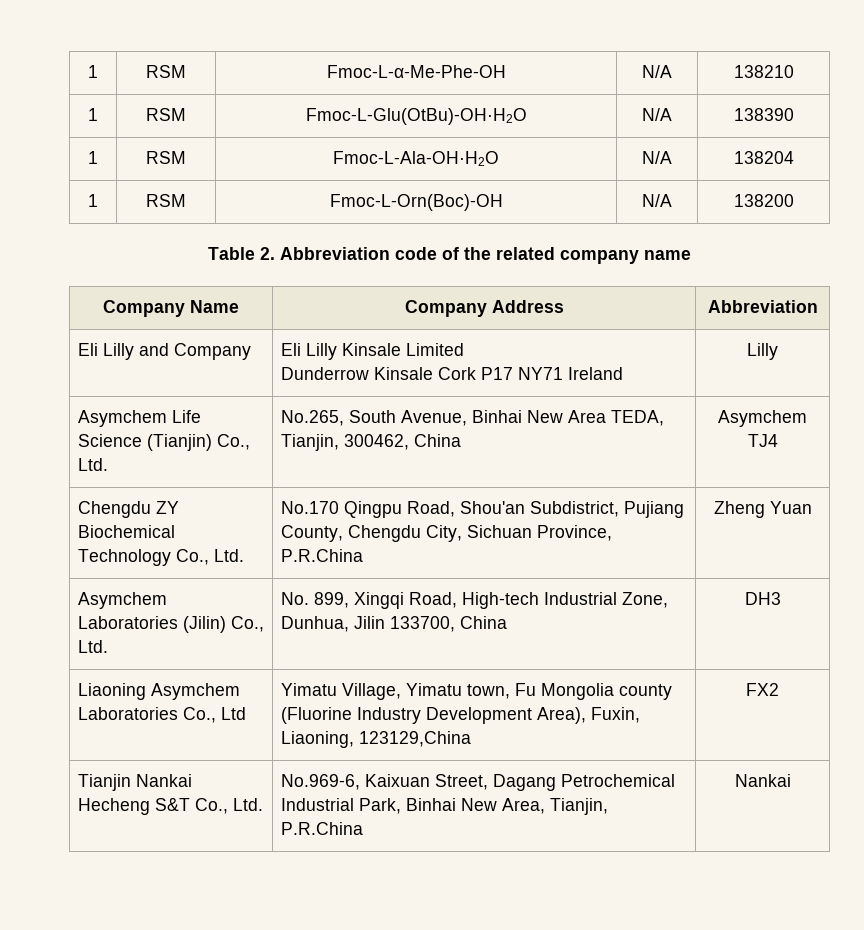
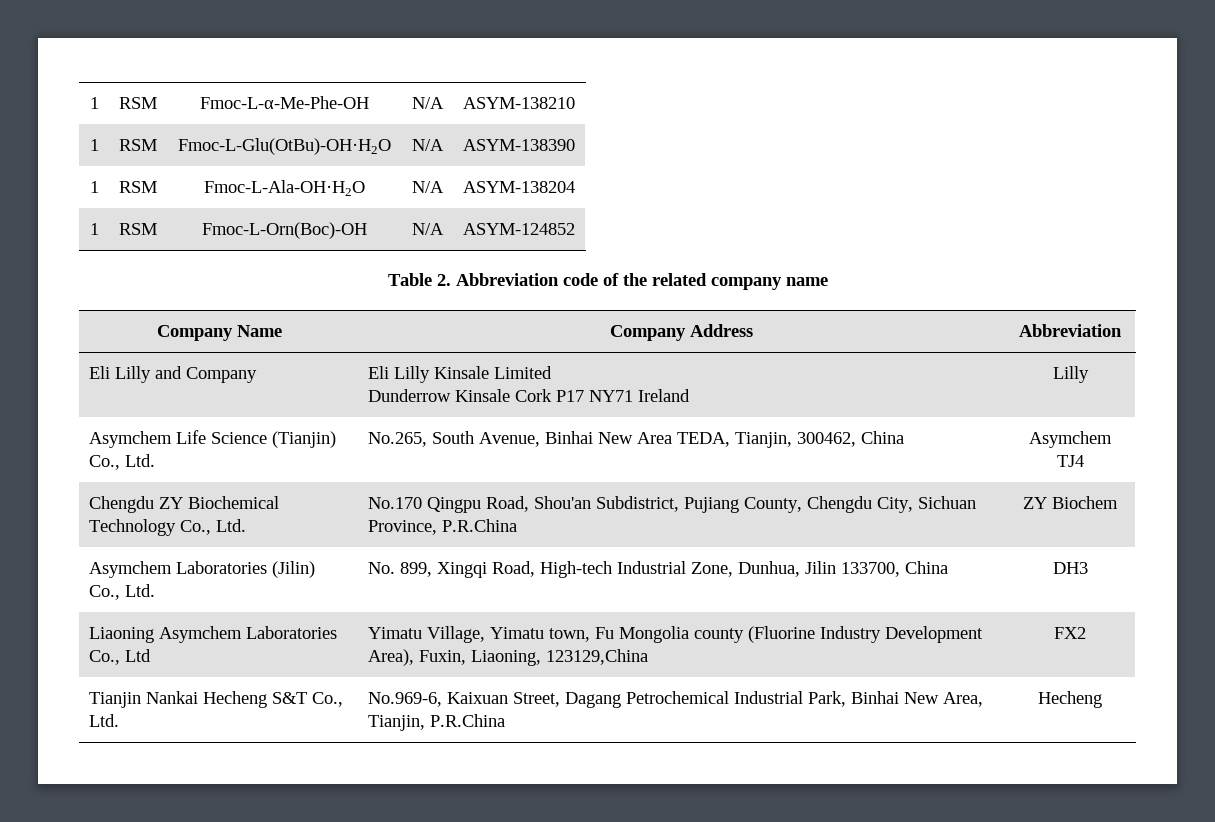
- 1 | RSM | Fmoc-L-α-Me-Phe-OH | N/A | 138210
+ 1 | RSM | Fmoc-L-α-Me-Phe-OH | N/A | ASYM-138210
- 1 | RSM | Fmoc-L-Glu(OtBu)-OH·H2O | N/A | 138390
+ 1 | RSM | Fmoc-L-Glu(OtBu)-OH·H2O | N/A | ASYM-138390
- 1 | RSM | Fmoc-L-Ala-OH·H2O | N/A | 138204
+ 1 | RSM | Fmoc-L-Ala-OH·H2O | N/A | ASYM-138204
- 1 | RSM | Fmoc-L-Orn(Boc)-OH | N/A | 138200
+ 1 | RSM | Fmoc-L-Orn(Boc)-OH | N/A | ASYM-124852
- Chengdu ZY Biochemical Technology Co., Ltd. | No.170 Qingpu Road, Shou'an Subdistrict, Pujiang County, Chengdu City, Sichuan Province, P.R.China | Zheng Yuan
+ Chengdu ZY Biochemical Technology Co., Ltd. | No.170 Qingpu Road, Shou'an Subdistrict, Pujiang County, Chengdu City, Sichuan Province, P.R.China | ZY Biochem
- Tianjin Nankai Hecheng S&T Co., Ltd. | No.969-6, Kaixuan Street, Dagang Petrochemical Industrial Park, Binhai New Area, Tianjin, P.R.China | Nankai
+ Tianjin Nankai Hecheng S&T Co., Ltd. | No.969-6, Kaixuan Street, Dagang Petrochemical Industrial Park, Binhai New Area, Tianjin, P.R.China | Hecheng

